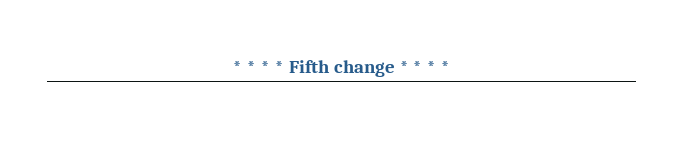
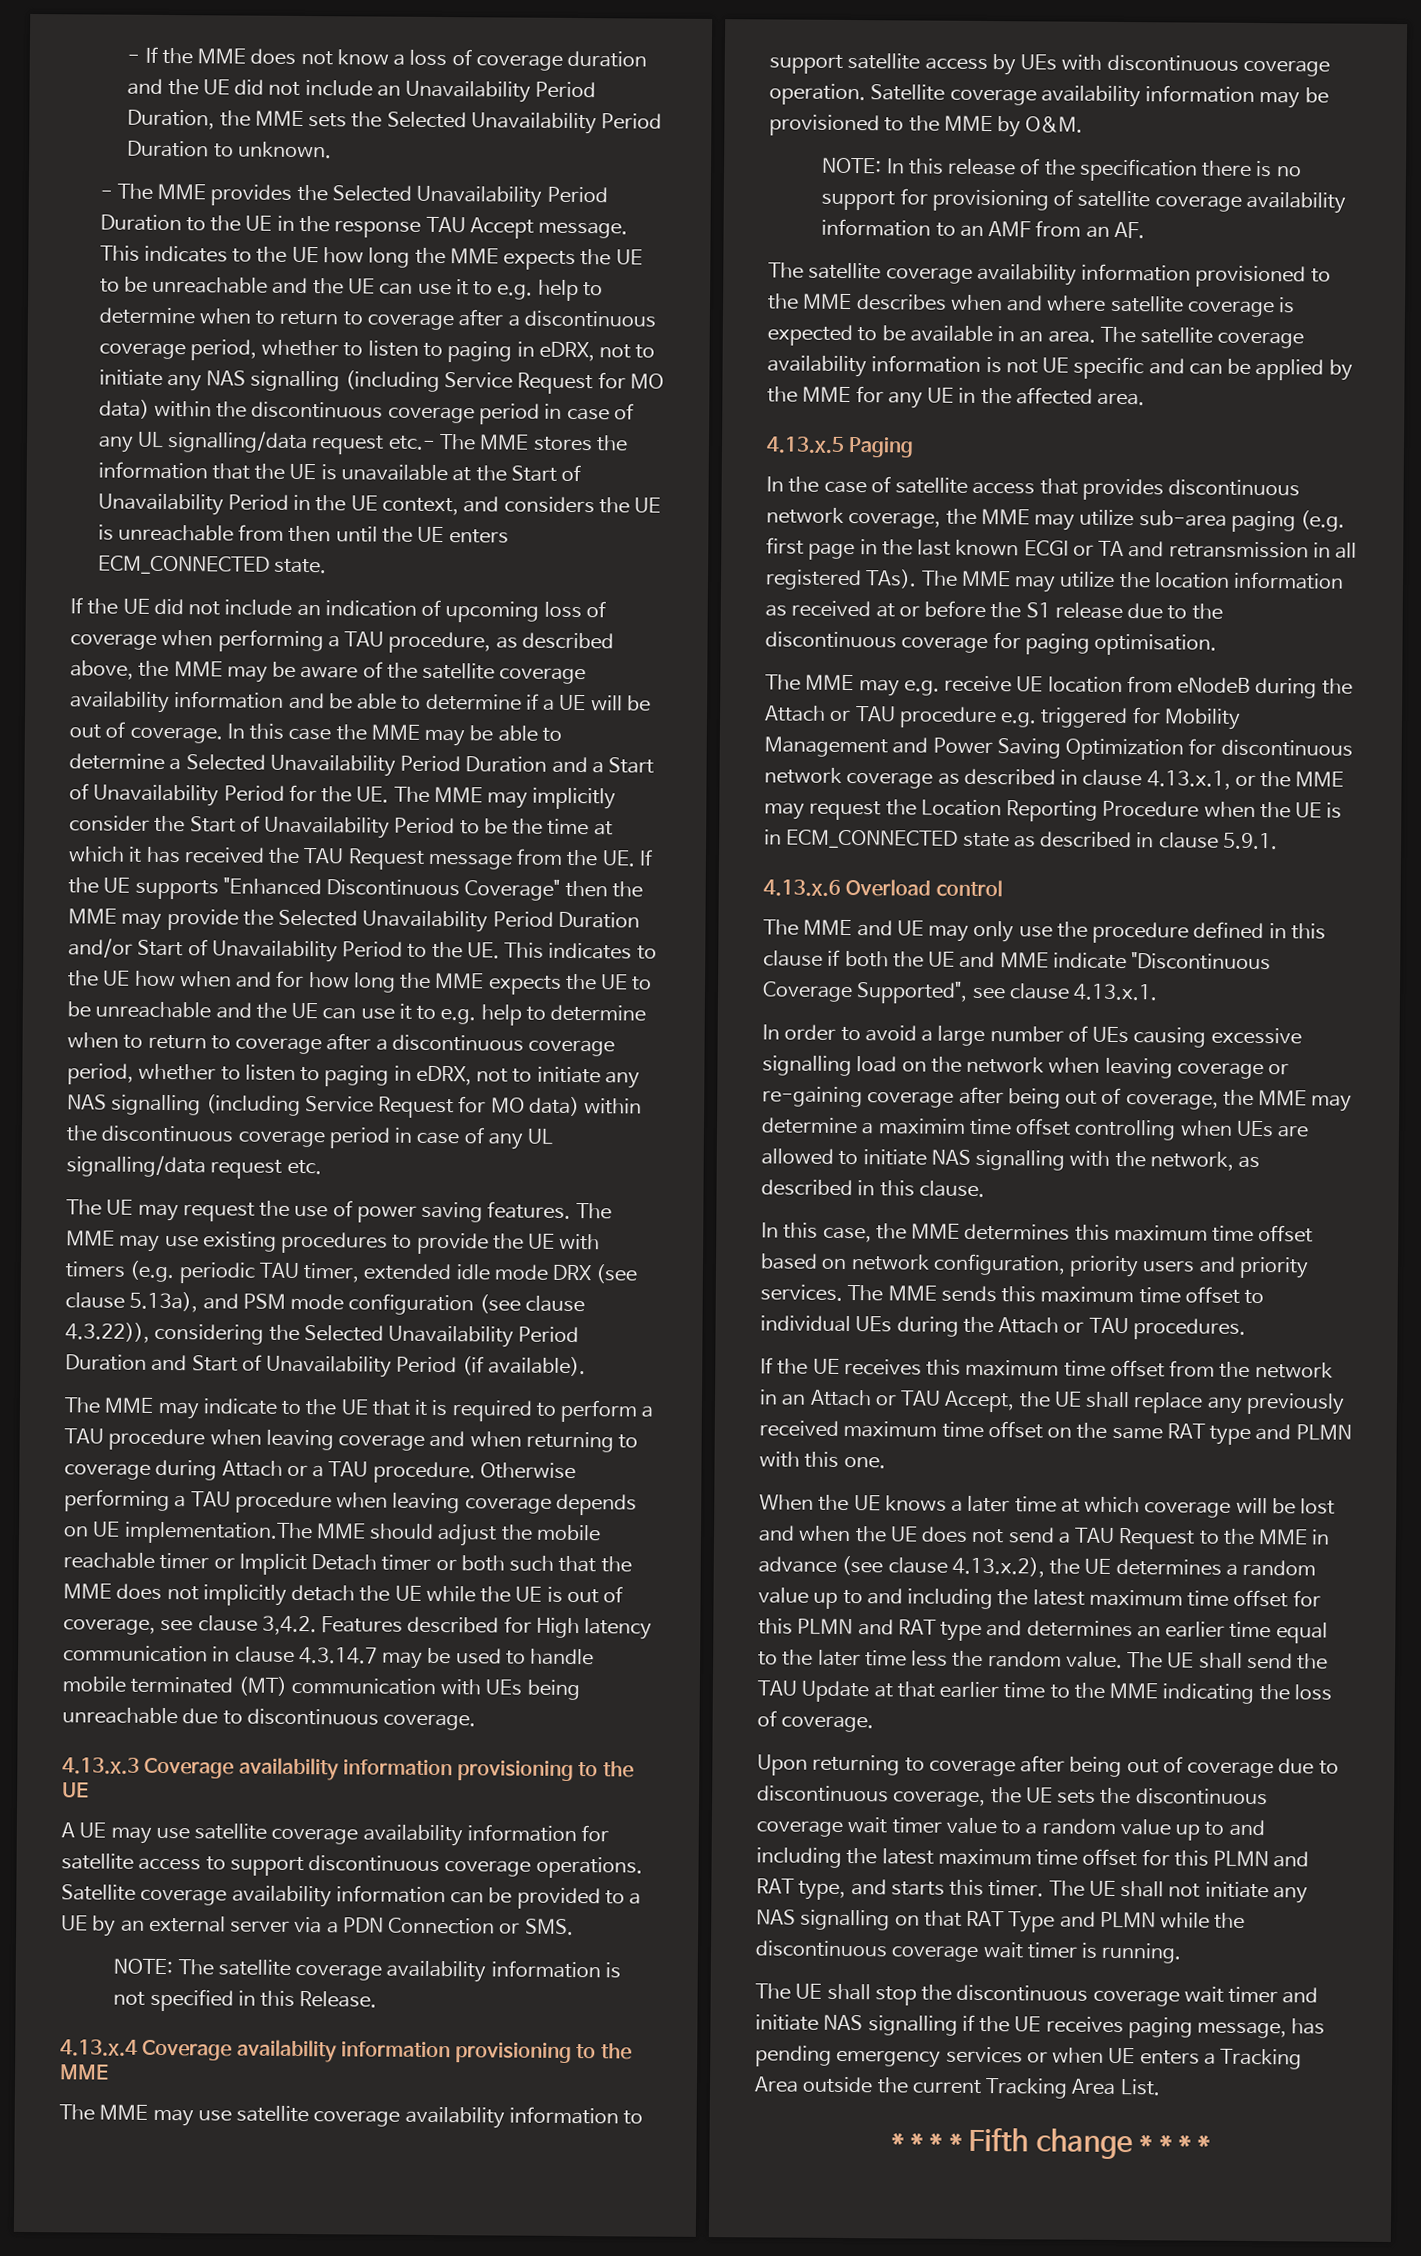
+ - If the MME does not know a loss of coverage duration and the UE did not include an Unavailability Period Duration, the MME sets the Selected Unavailability Period Duration to unknown.
+ - The MME provides the Selected Unavailability Period Duration to the UE in the response TAU Accept message. This indicates to the UE how long the MME expects the UE to be unreachable and the UE can use it to e.g. help to determine when to return to coverage after a discontinuous coverage period, whether to listen to paging in eDRX, not to initiate any NAS signalling (including Service Request for MO data) within the discontinuous coverage period in case of any UL signalling/data request etc.- The MME stores the information that the UE is unavailable at the Start of Unavailability Period in the UE context, and considers the UE is unreachable from then until the UE enters ECM_CONNECTED state.
+ If the UE did not include an indication of upcoming loss of coverage when performing a TAU procedure, as described above, the MME may be aware of the satellite coverage availability information and be able to determine if a UE will be out of coverage. In this case the MME may be able to determine a Selected Unavailability Period Duration and a Start of Unavailability Period for the UE. The MME may implicitly consider the Start of Unavailability Period to be the time at which it has received the TAU Request message from the UE. If the UE supports "Enhanced Discontinuous Coverage" then the MME may provide the Selected Unavailability Period Duration and/or Start of Unavailability Period to the UE. This indicates to the UE how when and for how long the MME expects the UE to be unreachable and the UE can use it to e.g. help to determine when to return to coverage after a discontinuous coverage period, whether to listen to paging in eDRX, not to initiate any NAS signalling (including Service Request for MO data) within the discontinuous coverage period in case of any UL signalling/data request etc.
+ The UE may request the use of power saving features. The MME may use existing procedures to provide the UE with timers (e.g. periodic TAU timer, extended idle mode DRX (see clause 5.13a), and PSM mode configuration (see clause 4.3.22)), considering the Selected Unavailability Period Duration and Start of Unavailability Period (if available).
+ The MME may indicate to the UE that it is required to perform a TAU procedure when leaving coverage and when returning to coverage during Attach or a TAU procedure. Otherwise performing a TAU procedure when leaving coverage depends on UE implementation.The MME should adjust the mobile reachable timer or Implicit Detach timer or both such that the MME does not implicitly detach the UE while the UE is out of coverage, see clause 3,4.2. Features described for High latency communication in clause 4.3.14.7 may be used to handle mobile terminated (MT) communication with UEs being unreachable due to discontinuous coverage.
+ 4.13.x.3 Coverage availability information provisioning to the UE
+ A UE may use satellite coverage availability information for satellite access to support discontinuous coverage operations. Satellite coverage availability information can be provided to a UE by an external server via a PDN Connection or SMS.
+ NOTE: The satellite coverage availability information is not specified in this Release.
+ 4.13.x.4 Coverage availability information provisioning to the MME
+ The MME may use satellite coverage availability information to support satellite access by UEs with discontinuous coverage operation. Satellite coverage availability information may be provisioned to the MME by O&M.
+ NOTE: In this release of the specification there is no support for provisioning of satellite coverage availability information to an AMF from an AF.
+ The satellite coverage availability information provisioned to the MME describes when and where satellite coverage is expected to be available in an area. The satellite coverage availability information is not UE specific and can be applied by the MME for any UE in the affected area.
+ 4.13.x.5 Paging
+ In the case of satellite access that provides discontinuous network coverage, the MME may utilize sub-area paging (e.g. first page in the last known ECGI or TA and retransmission in all registered TAs). The MME may utilize the location information as received at or before the S1 release due to the discontinuous coverage for paging optimisation.
+ The MME may e.g. receive UE location from eNodeB during the Attach or TAU procedure e.g. triggered for Mobility Management and Power Saving Optimization for discontinuous network coverage as described in clause 4.13.x.1, or the MME may request the Location Reporting Procedure when the UE is in ECM_CONNECTED state as described in clause 5.9.1.
+ 4.13.x.6 Overload control
+ The MME and UE may only use the procedure defined in this clause if both the UE and MME indicate "Discontinuous Coverage Supported", see clause 4.13.x.1.
+ In order to avoid a large number of UEs causing excessive signalling load on the network when leaving coverage or re-gaining coverage after being out of coverage, the MME may determine a maximim time offset controlling when UEs are allowed to initiate NAS signalling with the network, as described in this clause.
+ In this case, the MME determines this maximum time offset based on network configuration, priority users and priority services. The MME sends this maximum time offset to individual UEs during the Attach or TAU procedures.
+ If the UE receives this maximum time offset from the network in an Attach or TAU Accept, the UE shall replace any previously received maximum time offset on the same RAT type and PLMN with this one.
+ When the UE knows a later time at which coverage will be lost and when the UE does not send a TAU Request to the MME in advance (see clause 4.13.x.2), the UE determines a random value up to and including the latest maximum time offset for this PLMN and RAT type and determines an earlier time equal to the later time less the random value. The UE shall send the TAU Update at that earlier time to the MME indicating the loss of coverage.
+ Upon returning to coverage after being out of coverage due to discontinuous coverage, the UE sets the discontinuous coverage wait timer value to a random value up to and including the latest maximum time offset for this PLMN and RAT type, and starts this timer. The UE shall not initiate any NAS signalling on that RAT Type and PLMN while the discontinuous coverage wait timer is running.
+ The UE shall stop the discontinuous coverage wait timer and initiate NAS signalling if the UE receives paging message, has pending emergency services or when UE enters a Tracking Area outside the current Tracking Area List.

